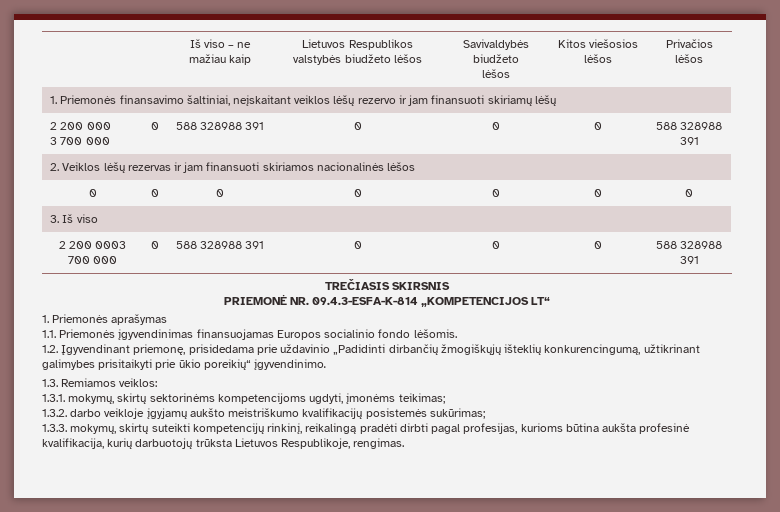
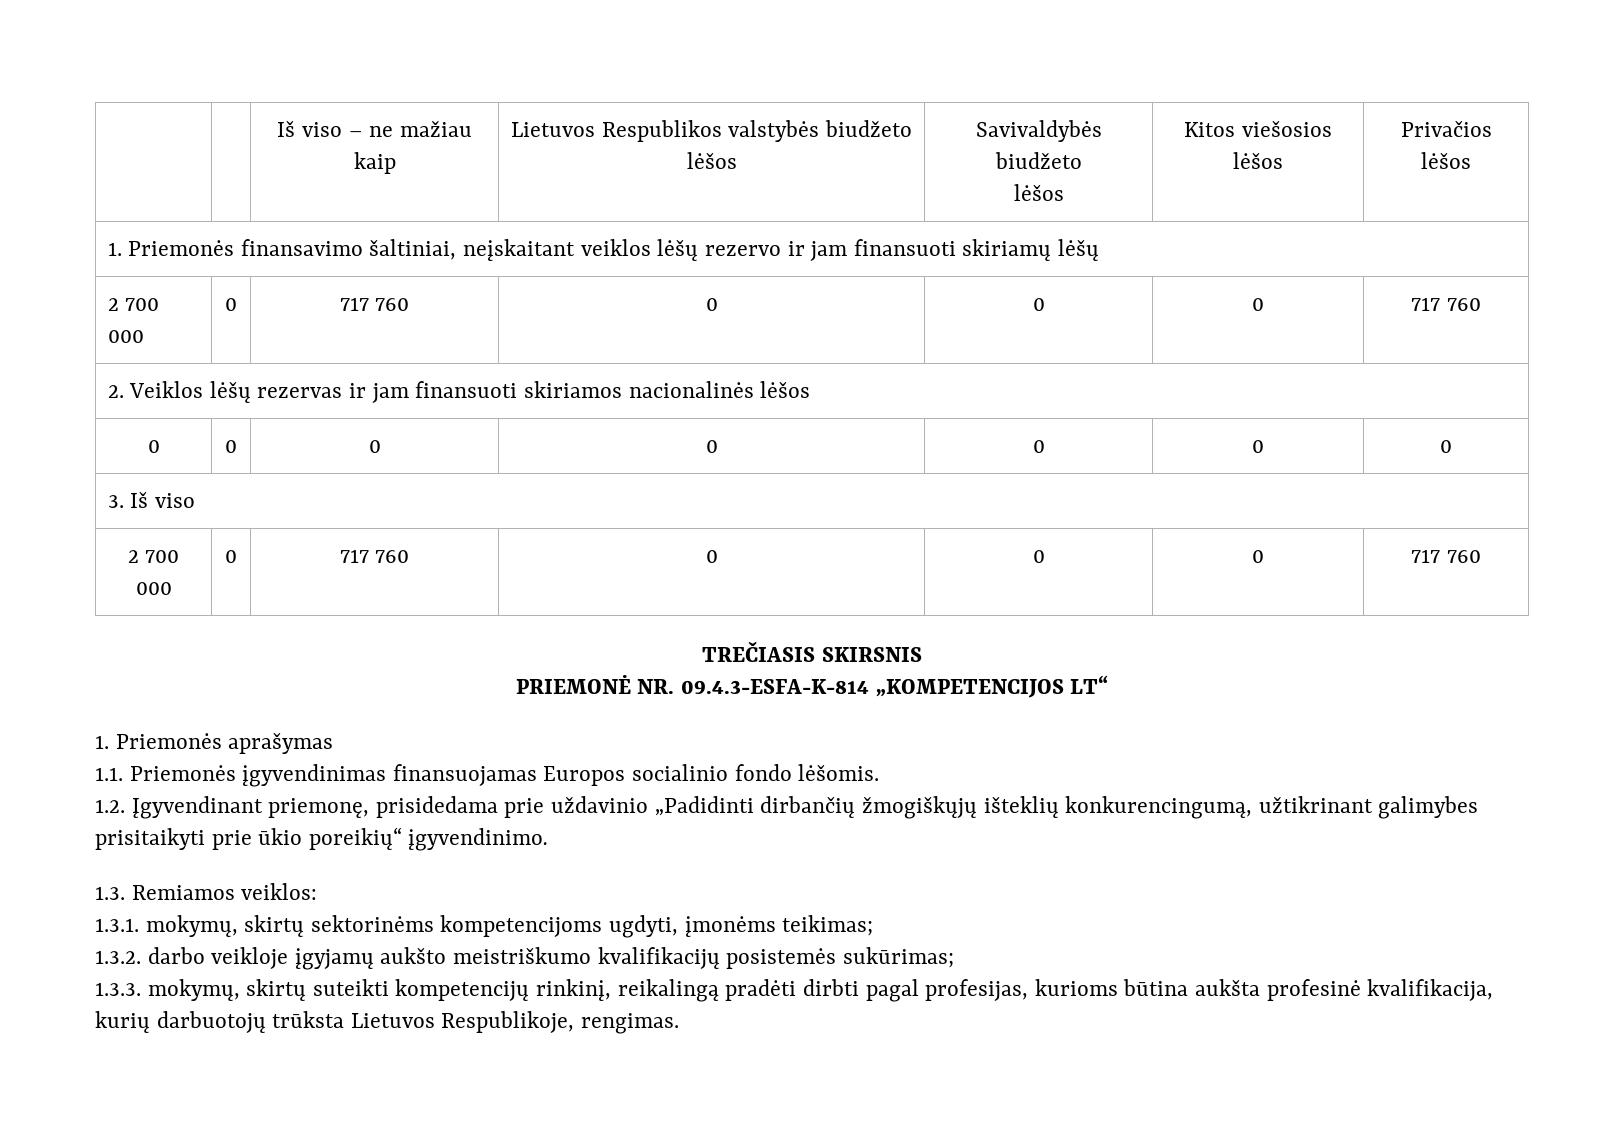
  1. Priemonės finansavimo šaltiniai, neįskaitant veiklos lėšų rezervo ir jam finansuoti skiriamų lėšų
- 2 200 000
- 3 700 000 | 0 | 588 328988 391 | 0 | 0 | 0 | 588 328988 391
+ 2 700 000 | 0 | 717 760 | 0 | 0 | 0 | 717 760
  3. Iš viso
- 2 200 0003 700 000 | 0 | 588 328988 391 | 0 | 0 | 0 | 588 328988 391
+ 2 700 000 | 0 | 717 760 | 0 | 0 | 0 | 717 760

